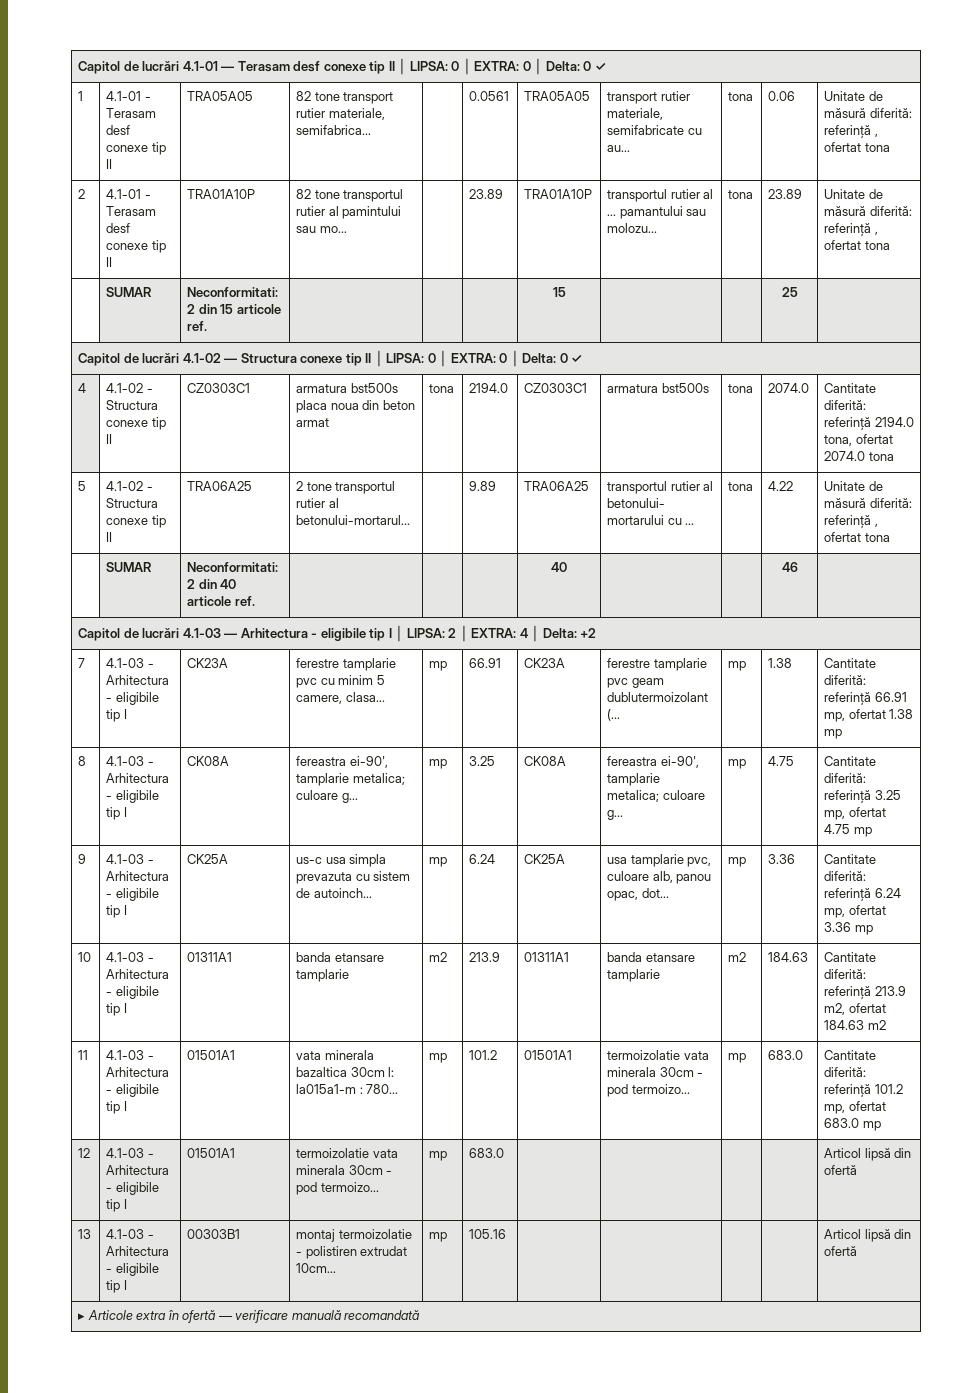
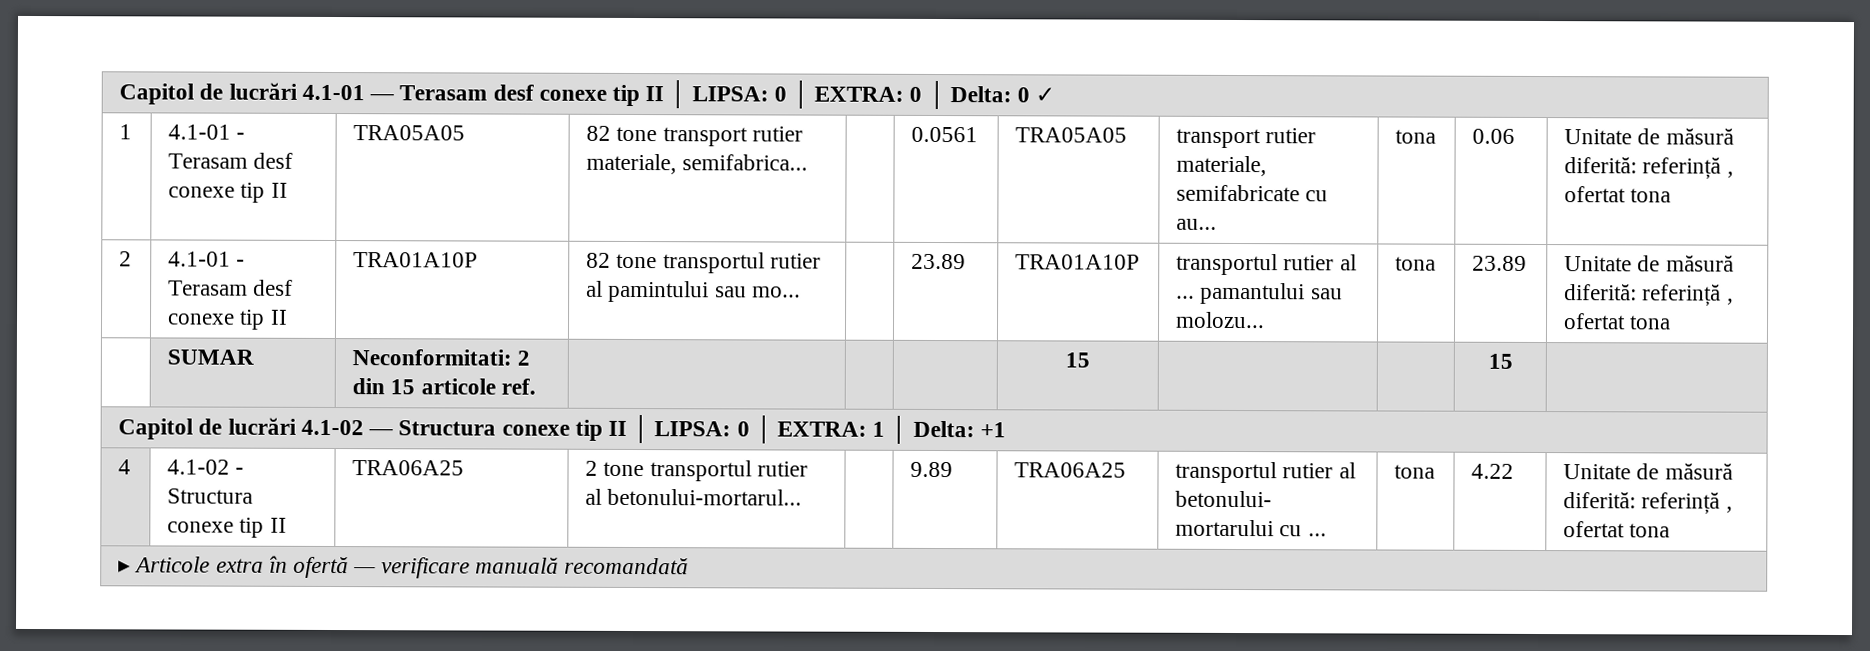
- | SUMAR | Neconformitati: 2 din 15 articole ref. | | | | 15 | | | 25 |
+ | SUMAR | Neconformitati: 2 din 15 articole ref. | | | | 15 | | | 15 |
- Capitol de lucrări 4.1-02 — Structura conexe tip II │ LIPSA: 0 │ EXTRA: 0 │ Delta: 0 ✓
+ Capitol de lucrări 4.1-02 — Structura conexe tip II │ LIPSA: 0 │ EXTRA: 1 │ Delta: +1
- 4 | 4.1-02 - Structura conexe tip II | CZ0303C1 | armatura bst500s placa noua din beton armat | tona | 2194.0 | CZ0303C1 | armatura bst500s | tona | 2074.0 | Cantitate diferită: referință 2194.0 tona, ofertat 2074.0 tona
- 5 | 4.1-02 - Structura conexe tip II | TRA06A25 | 2 tone transportul rutier al betonului-mortarul... | | 9.89 | TRA06A25 | transportul rutier al betonului- mortarului cu ... | tona | 4.22 | Unitate de măsură diferită: referință , ofertat tona
+ 4 | 4.1-02 - Structura conexe tip II | TRA06A25 | 2 tone transportul rutier al betonului-mortarul... | | 9.89 | TRA06A25 | transportul rutier al betonului- mortarului cu ... | tona | 4.22 | Unitate de măsură diferită: referință , ofertat tona
- | SUMAR | Neconformitati: 2 din 40 articole ref. | | | | 40 | | | 46 |
- Capitol de lucrări 4.1-03 — Arhitectura - eligibile tip I │ LIPSA: 2 │ EXTRA: 4 │ Delta: +2
- 7 | 4.1-03 - Arhitectura - eligibile tip I | CK23A | ferestre tamplarie pvc cu minim 5 camere, clasa... | mp | 66.91 | CK23A | ferestre tamplarie pvc geam dublutermoizolant (... | mp | 1.38 | Cantitate diferită: referință 66.91 mp, ofertat 1.38 mp
- 8 | 4.1-03 - Arhitectura - eligibile tip I | CK08A | fereastra ei-90', tamplarie metalica; culoare g... | mp | 3.25 | CK08A | fereastra ei-90', tamplarie metalica; culoare g... | mp | 4.75 | Cantitate diferită: referință 3.25 mp, ofertat 4.75 mp
- 9 | 4.1-03 - Arhitectura - eligibile tip I | CK25A | us-c usa simpla prevazuta cu sistem de autoinch... | mp | 6.24 | CK25A | usa tamplarie pvc, culoare alb, panou opac, dot... | mp | 3.36 | Cantitate diferită: referință 6.24 mp, ofertat 3.36 mp
- 10 | 4.1-03 - Arhitectura - eligibile tip I | 01311A1 | banda etansare tamplarie | m2 | 213.9 | 01311A1 | banda etansare tamplarie | m2 | 184.63 | Cantitate diferită: referință 213.9 m2, ofertat 184.63 m2
- 11 | 4.1-03 - Arhitectura - eligibile tip I | 01501A1 | vata minerala bazaltica 30cm l: la015a1-m : 780... | mp | 101.2 | 01501A1 | termoizolatie vata minerala 30cm - pod termoizo... | mp | 683.0 | Cantitate diferită: referință 101.2 mp, ofertat 683.0 mp
- 12 | 4.1-03 - Arhitectura - eligibile tip I | 01501A1 | termoizolatie vata minerala 30cm - pod termoizo... | mp | 683.0 | | | | | Articol lipsă din ofertă
- 13 | 4.1-03 - Arhitectura - eligibile tip I | 00303B1 | montaj termoizolatie - polistiren extrudat 10cm... | mp | 105.16 | | | | | Articol lipsă din ofertă

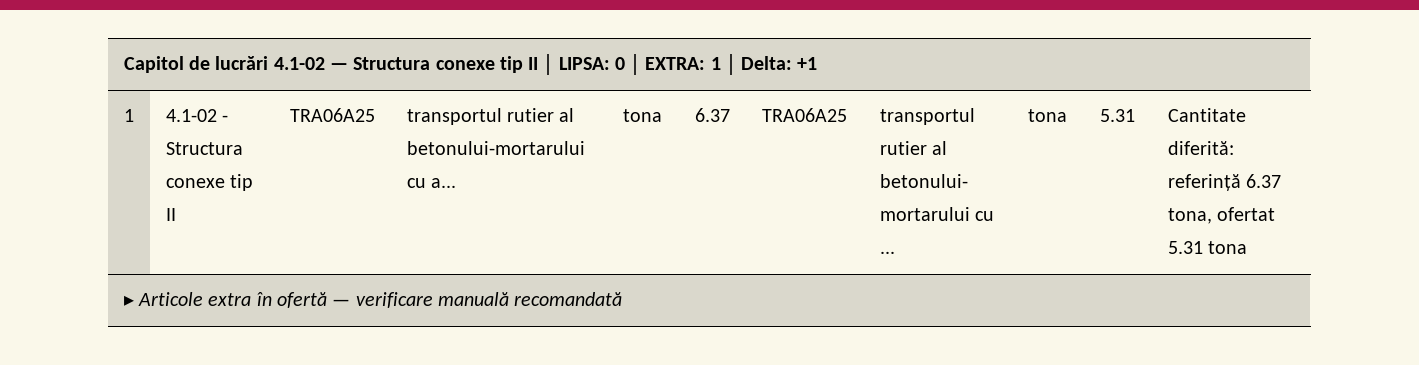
- Capitol de lucrări 4.1-01 — Terasam desf conexe tip II │ LIPSA: 0 │ EXTRA: 0 │ Delta: 0 ✓
- 1 | 4.1-01 - Terasam desf conexe tip II | TRA05A05 | 82 tone transport rutier materiale, semifabrica... | | 0.0561 | TRA05A05 | transport rutier materiale, semifabricate cu au... | tona | 0.06 | Unitate de măsură diferită: referință , ofertat tona
- 2 | 4.1-01 - Terasam desf conexe tip II | TRA01A10P | 82 tone transportul rutier al pamintului sau mo... | | 23.89 | TRA01A10P | transportul rutier al ... pamantului sau molozu... | tona | 23.89 | Unitate de măsură diferită: referință , ofertat tona
- | SUMAR | Neconformitati: 2 din 15 articole ref. | | | | 15 | | | 15 |
- 4 | 4.1-02 - Structura conexe tip II | TRA06A25 | 2 tone transportul rutier al betonului-mortarul... | | 9.89 | TRA06A25 | transportul rutier al betonului- mortarului cu ... | tona | 4.22 | Unitate de măsură diferită: referință , ofertat tona
+ 1 | 4.1-02 - Structura conexe tip II | TRA06A25 | transportul rutier al betonului-mortarului cu a... | tona | 6.37 | TRA06A25 | transportul rutier al betonului- mortarului cu ... | tona | 5.31 | Cantitate diferită: referință 6.37 tona, ofertat 5.31 tona

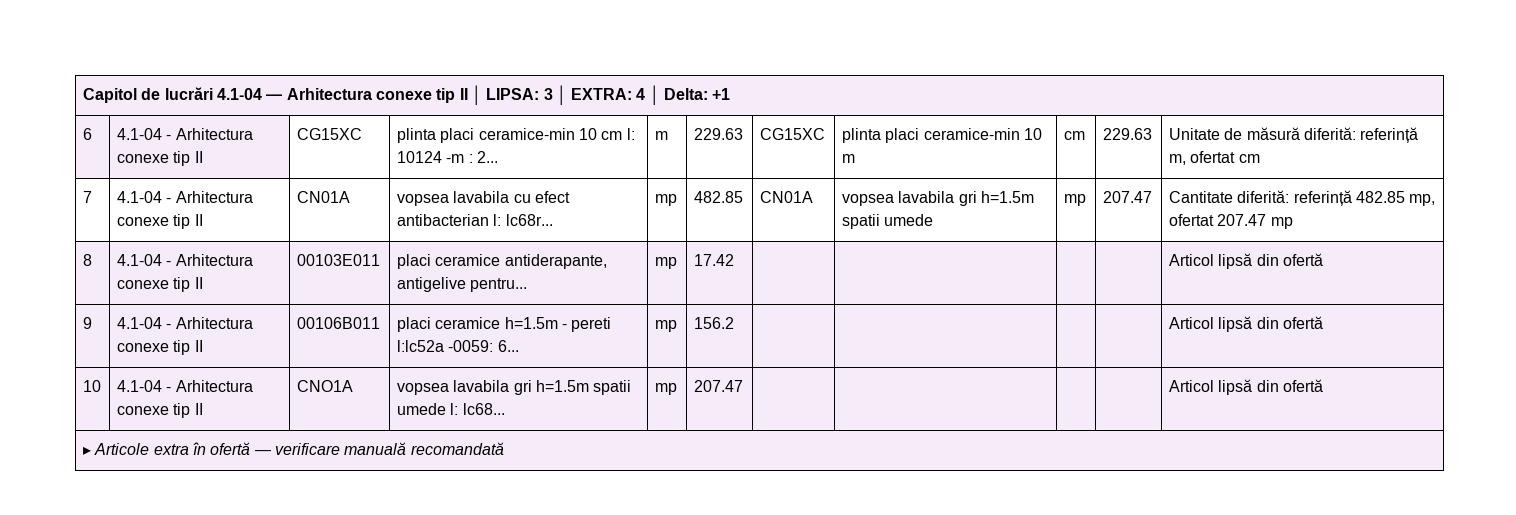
- Capitol de lucrări 4.1-02 — Structura conexe tip II │ LIPSA: 0 │ EXTRA: 1 │ Delta: +1
+ Capitol de lucrări 4.1-04 — Arhitectura conexe tip II │ LIPSA: 3 │ EXTRA: 4 │ Delta: +1
- 1 | 4.1-02 - Structura conexe tip II | TRA06A25 | transportul rutier al betonului-mortarului cu a... | tona | 6.37 | TRA06A25 | transportul rutier al betonului- mortarului cu ... | tona | 5.31 | Cantitate diferită: referință 6.37 tona, ofertat 5.31 tona
+ 6 | 4.1-04 - Arhitectura conexe tip II | CG15XC | plinta placi ceramice-min 10 cm l: 10124 -m : 2... | m | 229.63 | CG15XC | plinta placi ceramice-min 10 m | cm | 229.63 | Unitate de măsură diferită: referință m, ofertat cm
+ 7 | 4.1-04 - Arhitectura conexe tip II | CN01A | vopsea lavabila cu efect antibacterian l: lc68r... | mp | 482.85 | CN01A | vopsea lavabila gri h=1.5m spatii umede | mp | 207.47 | Cantitate diferită: referință 482.85 mp, ofertat 207.47 mp
+ 8 | 4.1-04 - Arhitectura conexe tip II | 00103E011 | placi ceramice antiderapante, antigelive pentru... | mp | 17.42 | | | | | Articol lipsă din ofertă
+ 9 | 4.1-04 - Arhitectura conexe tip II | 00106B011 | placi ceramice h=1.5m - pereti l:lc52a -0059: 6... | mp | 156.2 | | | | | Articol lipsă din ofertă
+ 10 | 4.1-04 - Arhitectura conexe tip II | CNO1A | vopsea lavabila gri h=1.5m spatii umede l: lc68... | mp | 207.47 | | | | | Articol lipsă din ofertă

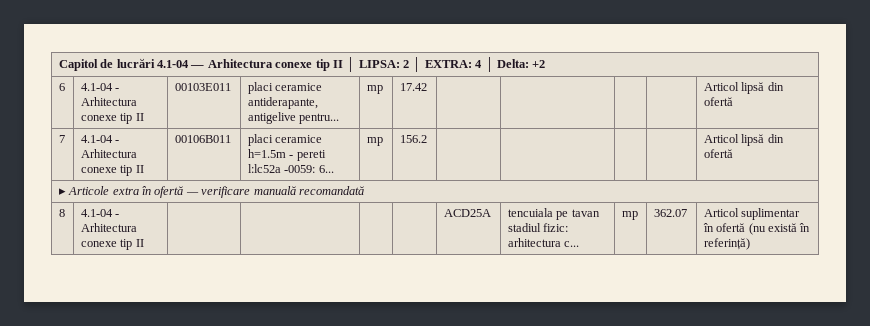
- Capitol de lucrări 4.1-04 — Arhitectura conexe tip II │ LIPSA: 3 │ EXTRA: 4 │ Delta: +1
+ Capitol de lucrări 4.1-04 — Arhitectura conexe tip II │ LIPSA: 2 │ EXTRA: 4 │ Delta: +2
- 6 | 4.1-04 - Arhitectura conexe tip II | CG15XC | plinta placi ceramice-min 10 cm l: 10124 -m : 2... | m | 229.63 | CG15XC | plinta placi ceramice-min 10 m | cm | 229.63 | Unitate de măsură diferită: referință m, ofertat cm
- 7 | 4.1-04 - Arhitectura conexe tip II | CN01A | vopsea lavabila cu efect antibacterian l: lc68r... | mp | 482.85 | CN01A | vopsea lavabila gri h=1.5m spatii umede | mp | 207.47 | Cantitate diferită: referință 482.85 mp, ofertat 207.47 mp
- 8 | 4.1-04 - Arhitectura conexe tip II | 00103E011 | placi ceramice antiderapante, antigelive pentru... | mp | 17.42 | | | | | Articol lipsă din ofertă
+ 6 | 4.1-04 - Arhitectura conexe tip II | 00103E011 | placi ceramice antiderapante, antigelive pentru... | mp | 17.42 | | | | | Articol lipsă din ofertă
- 9 | 4.1-04 - Arhitectura conexe tip II | 00106B011 | placi ceramice h=1.5m - pereti l:lc52a -0059: 6... | mp | 156.2 | | | | | Articol lipsă din ofertă
+ 7 | 4.1-04 - Arhitectura conexe tip II | 00106B011 | placi ceramice h=1.5m - pereti l:lc52a -0059: 6... | mp | 156.2 | | | | | Articol lipsă din ofertă
- 10 | 4.1-04 - Arhitectura conexe tip II | CNO1A | vopsea lavabila gri h=1.5m spatii umede l: lc68... | mp | 207.47 | | | | | Articol lipsă din ofertă
+ 8 | 4.1-04 - Arhitectura conexe tip II | | | | | ACD25A | tencuiala pe tavan stadiul fizic: arhitectura c... | mp | 362.07 | Articol suplimentar în ofertă (nu există în referință)

